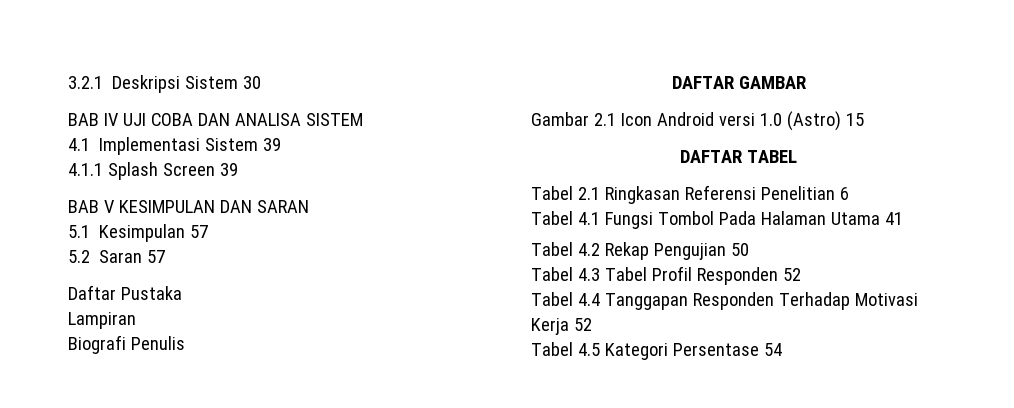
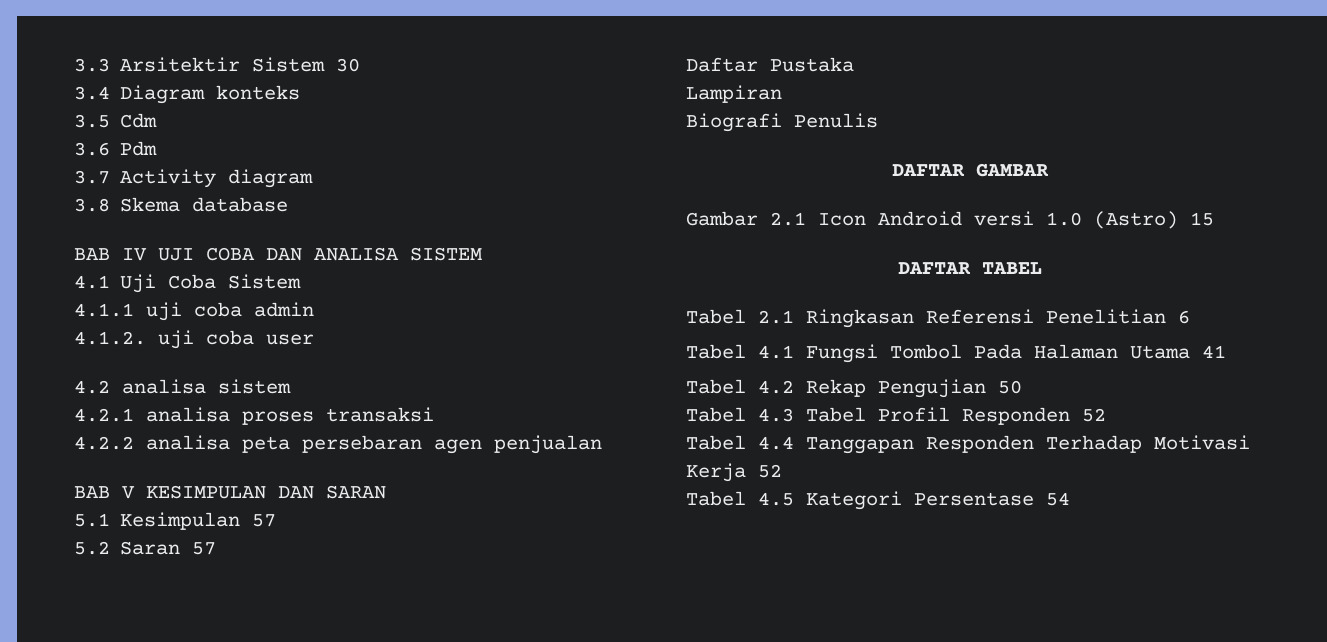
- 3.2.1 Deskripsi Sistem 30
+ 3.3 Arsitektir Sistem 30
+ 3.4 Diagram konteks
+ 3.5 Cdm
+ 3.6 Pdm
+ 3.7 Activity diagram
+ 3.8 Skema database
- 4.1 Implementasi Sistem 39
+ 4.1 Uji Coba Sistem
- 4.1.1 Splash Screen 39
+ 4.1.1 uji coba admin
+ 4.1.2. uji coba user
+ 4.2 analisa sistem
+ 4.2.1 analisa proses transaksi
+ 4.2.2 analisa peta persebaran agen penjualan

